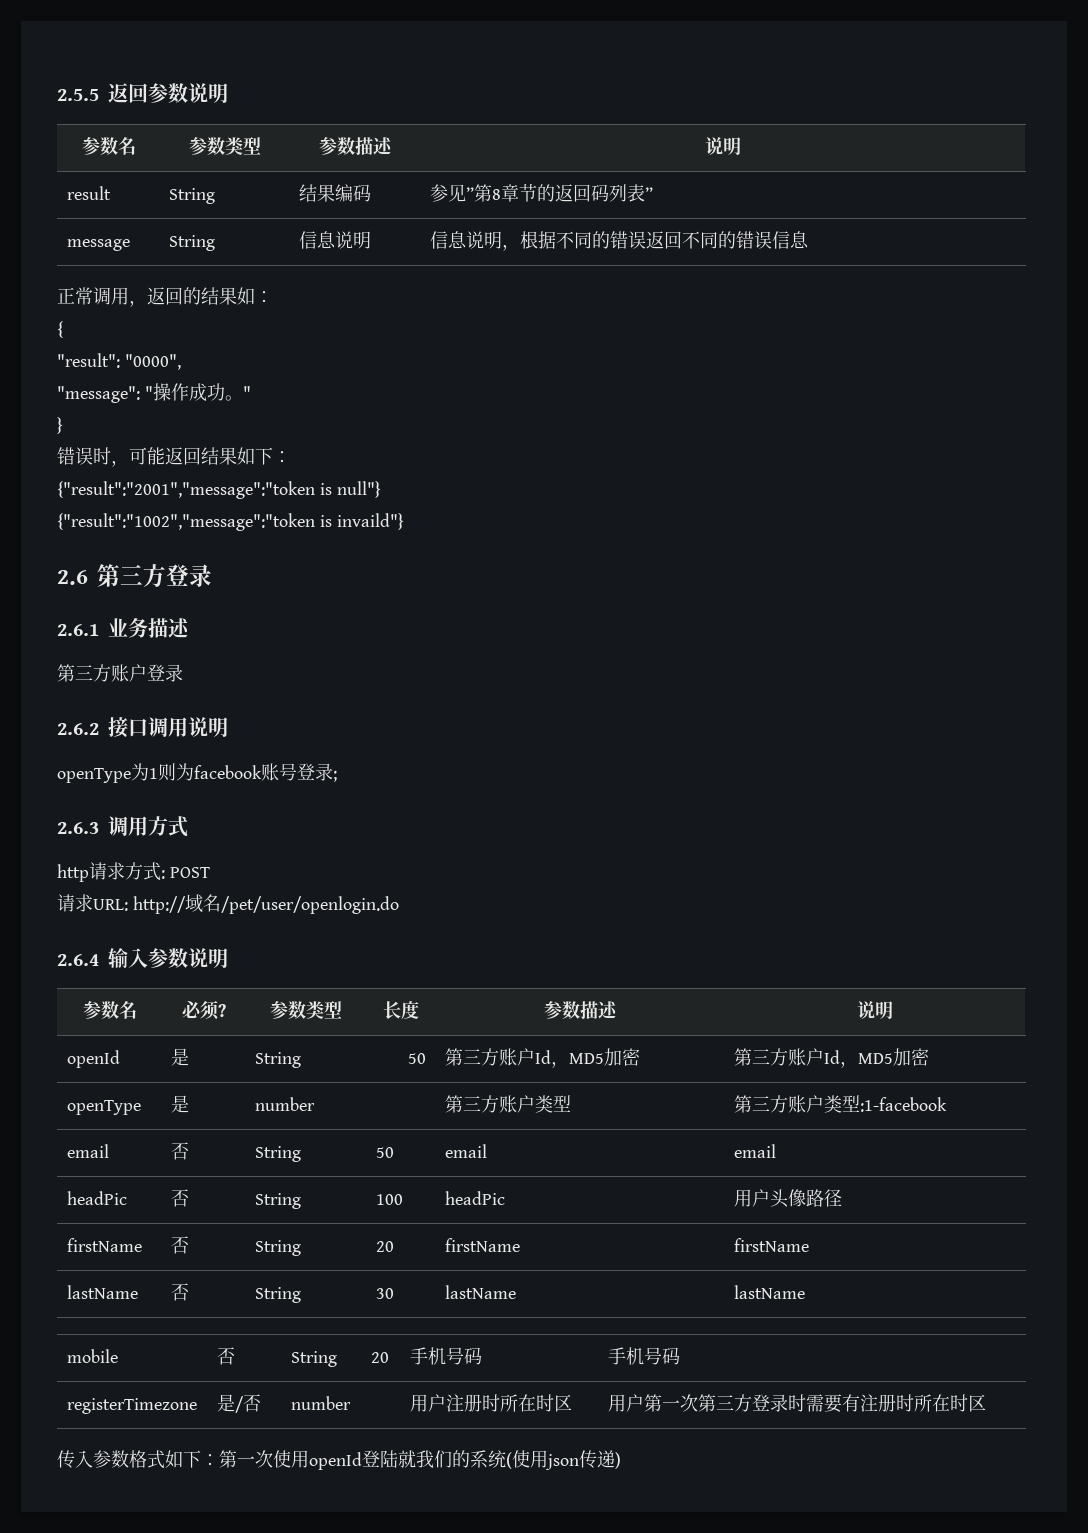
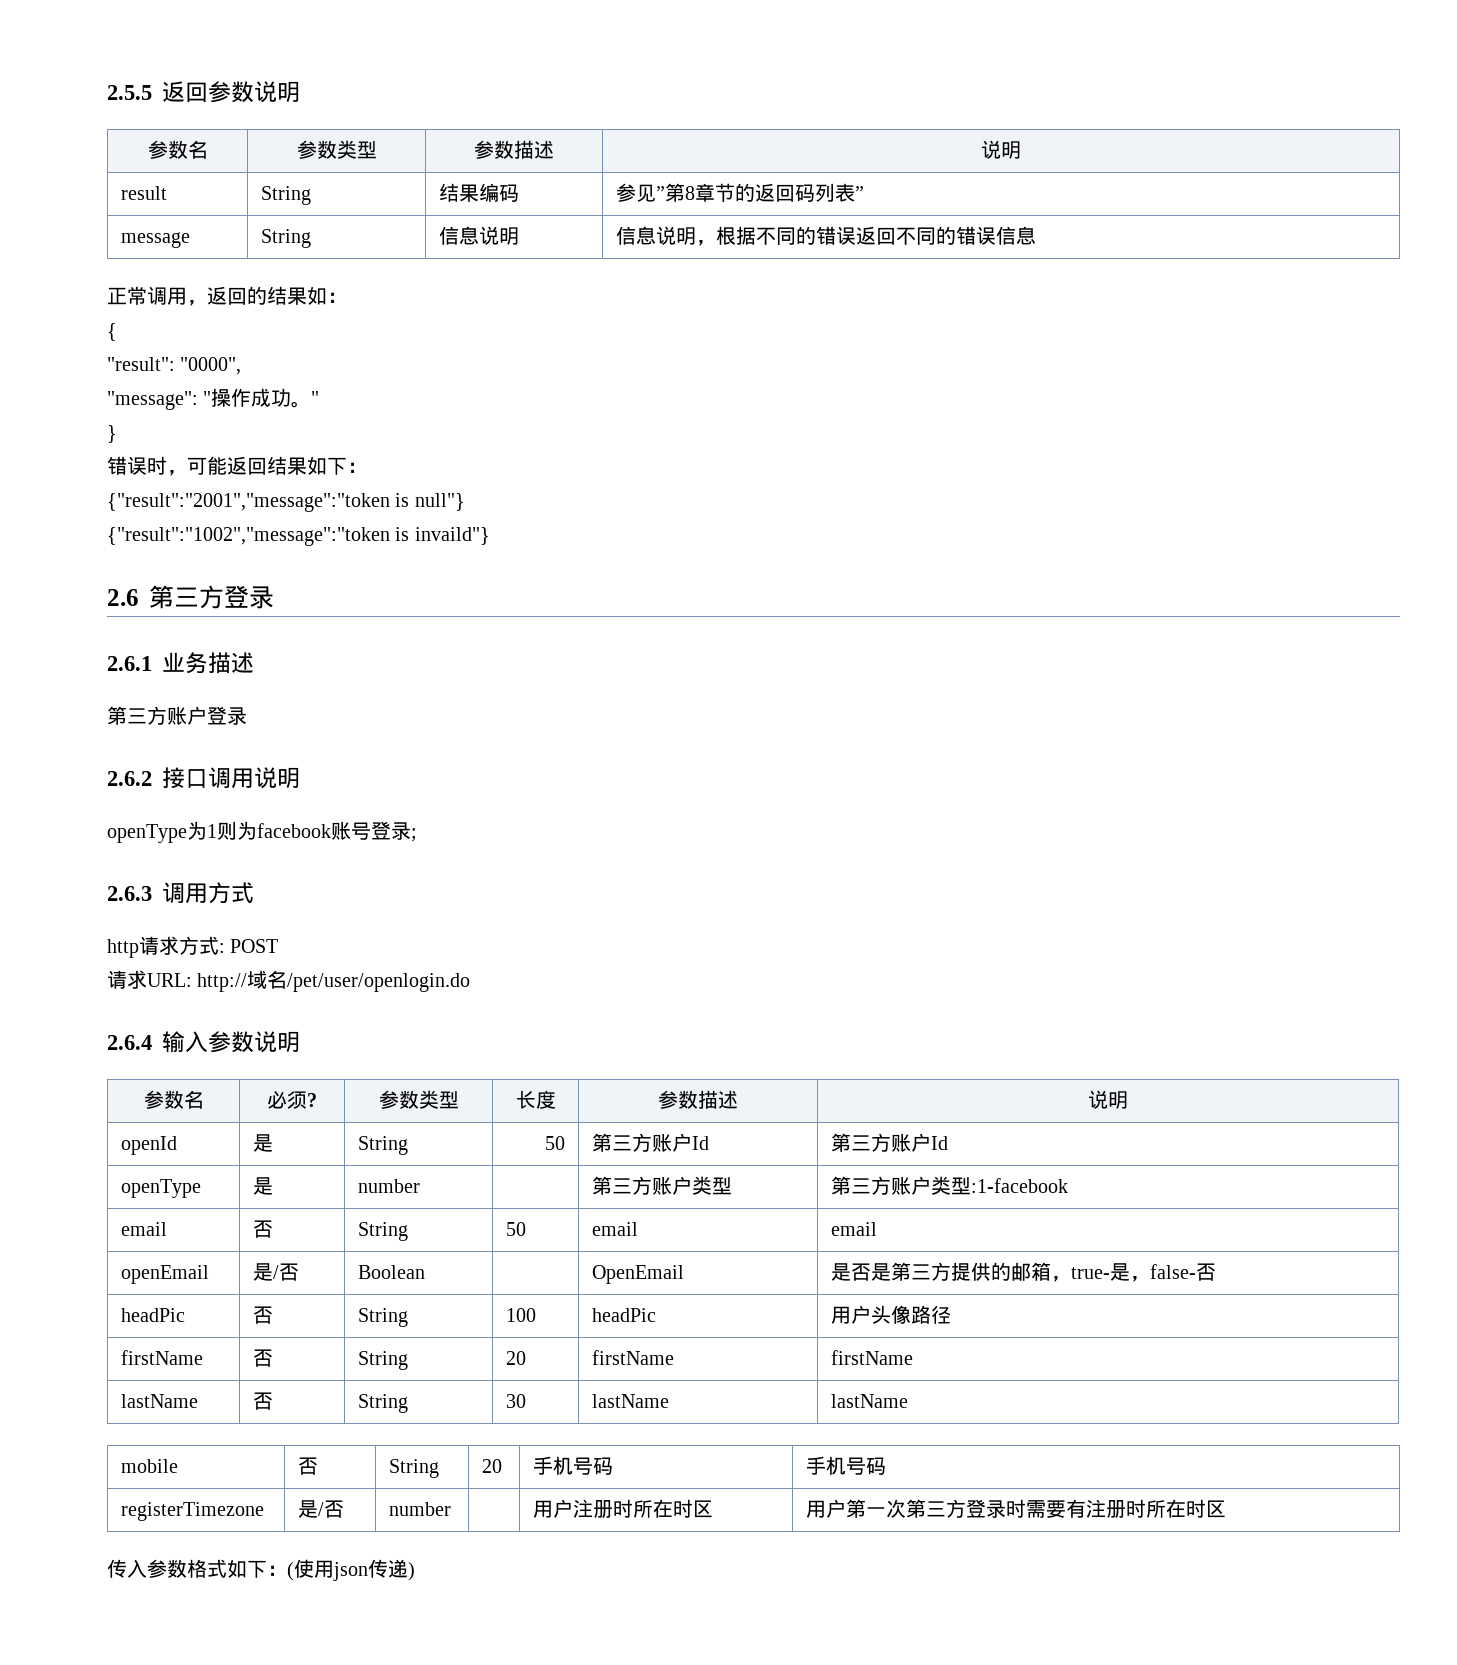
- openId | 是 | String | 50 | 第三方账户Id，MD5加密 | 第三方账户Id，MD5加密
+ openId | 是 | String | 50 | 第三方账户Id | 第三方账户Id
+ openEmail | 是/否 | Boolean | | OpenEmail | 是否是第三方提供的邮箱，true-是，false-否
- 传入参数格式如下：第一次使用openId登陆就我们的系统(使用json传递)
+ 传入参数格式如下：(使用json传递)

